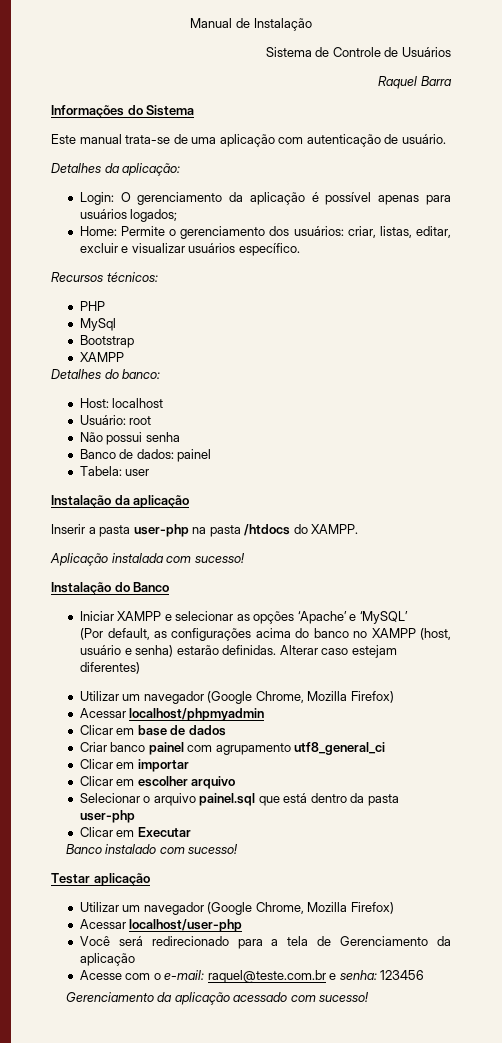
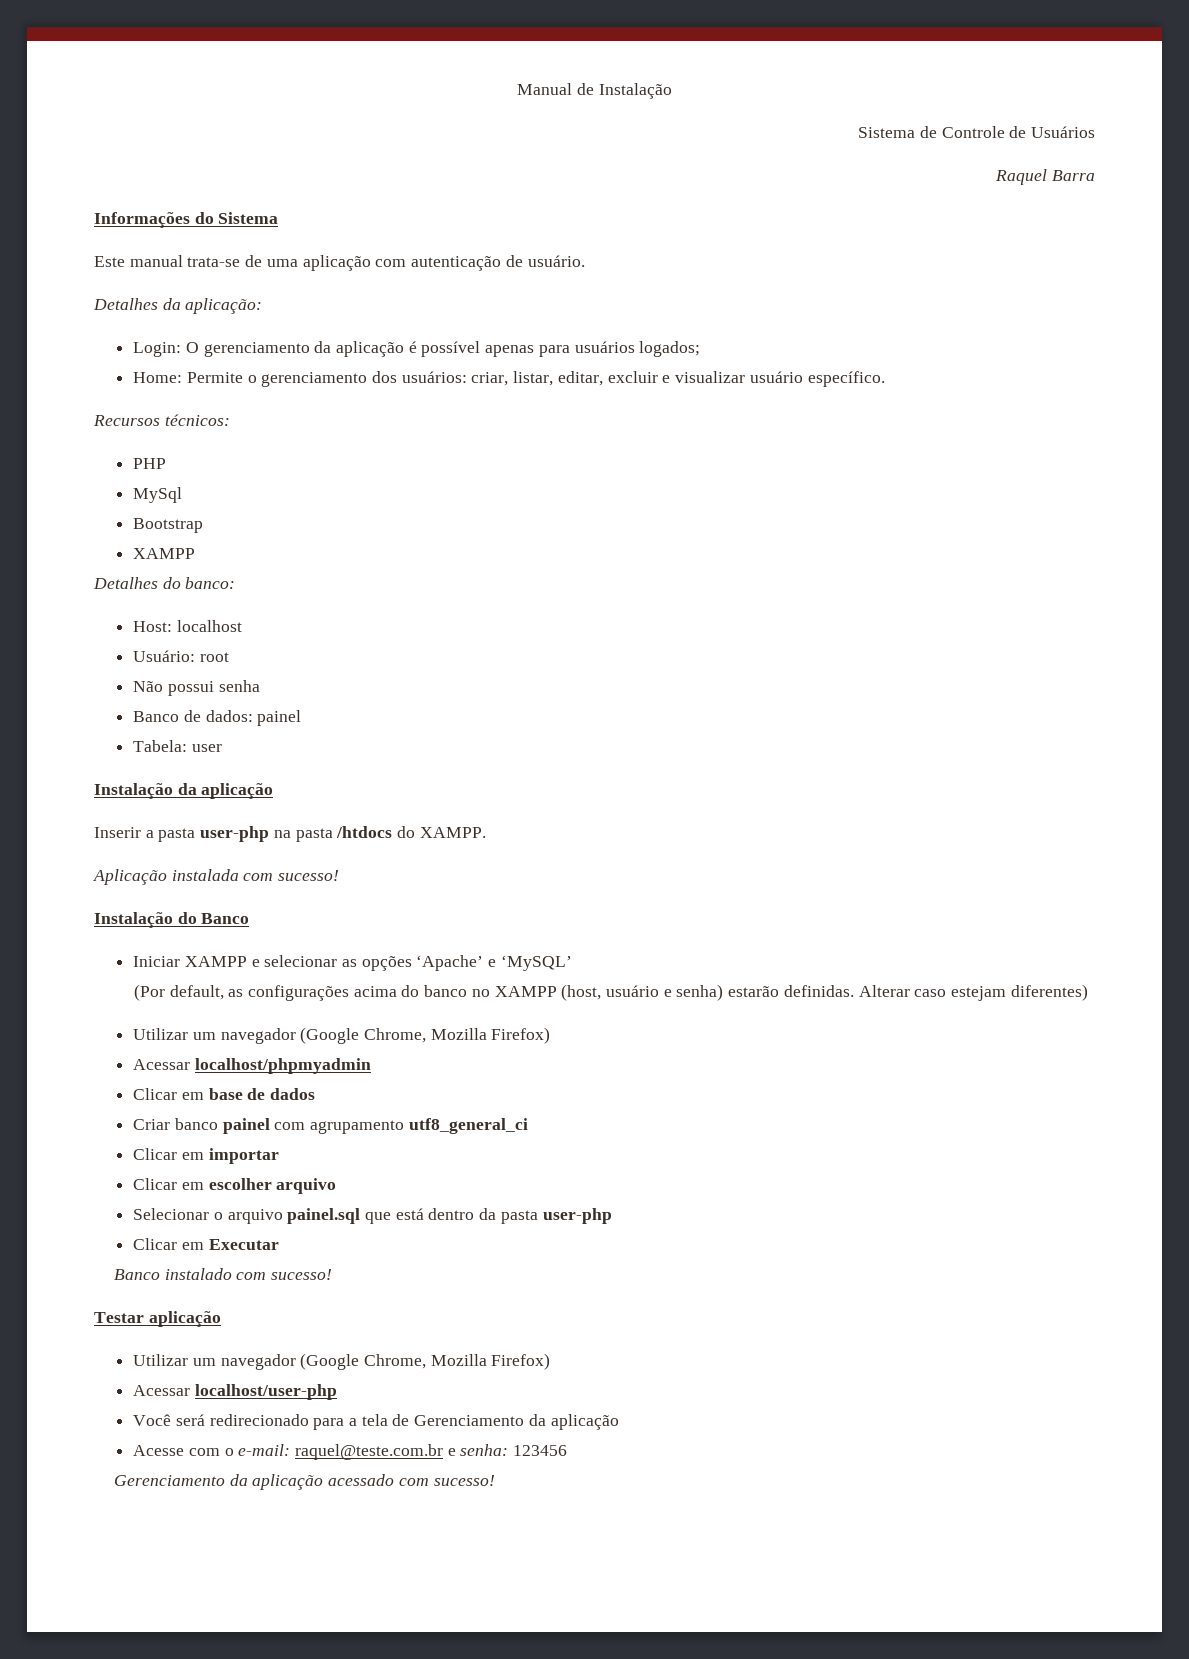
- Home: Permite o gerenciamento dos usuários: criar, listas, editar, excluir e visualizar usuários específico.
+ Home: Permite o gerenciamento dos usuários: criar, listar, editar, excluir e visualizar usuário específico.

